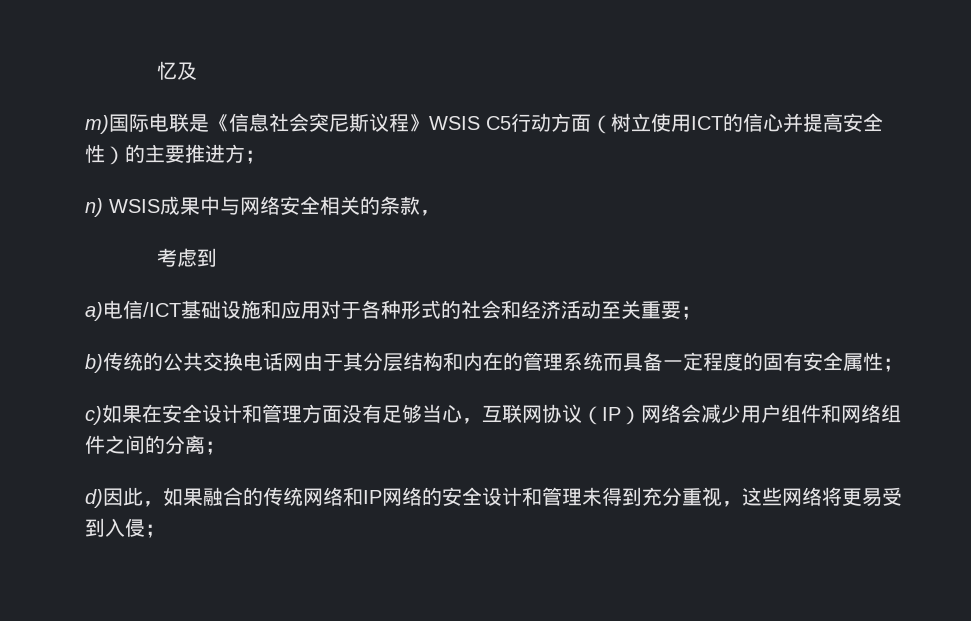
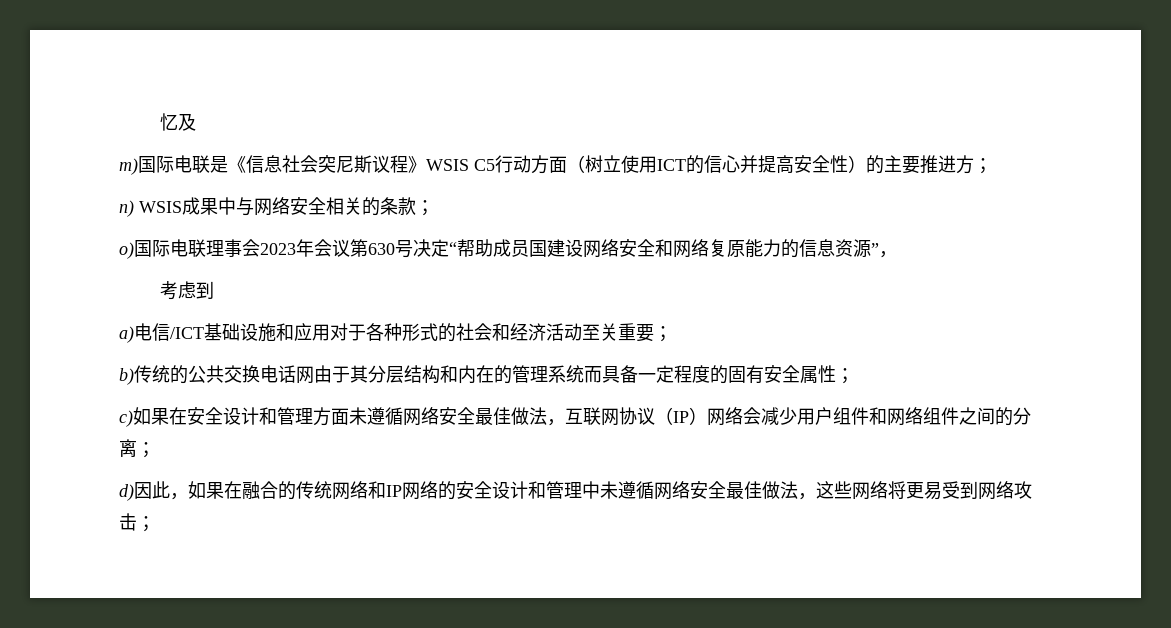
- n) WSIS成果中与网络安全相关的条款，
+ n) WSIS成果中与网络安全相关的条款；
+ o)国际电联理事会2023年会议第630号决定“帮助成员国建设网络安全和网络复原能力的信息资源”，
- c)如果在安全设计和管理方面没有足够当心，互联网协议（IP）网络会减少用户组件和网络组件之间的分离；
+ c)如果在安全设计和管理方面未遵循网络安全最佳做法，互联网协议（IP）网络会减少用户组件和网络组件之间的分离；
- d)因此，如果融合的传统网络和IP网络的安全设计和管理未得到充分重视，这些网络将更易受到入侵；
+ d)因此，如果在融合的传统网络和IP网络的安全设计和管理中未遵循网络安全最佳做法，这些网络将更易受到网络攻击；

